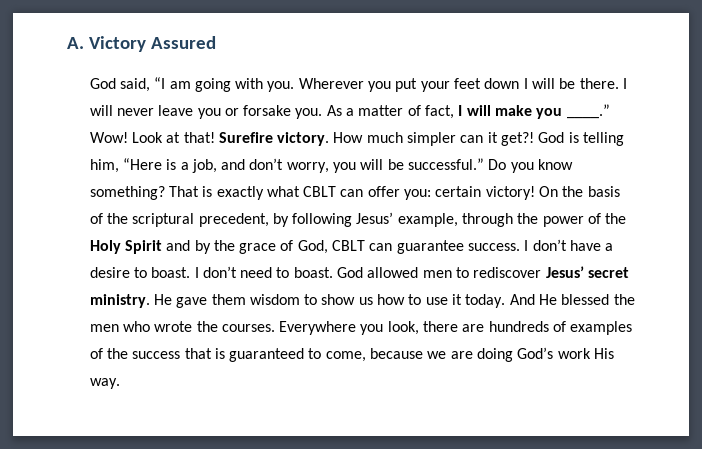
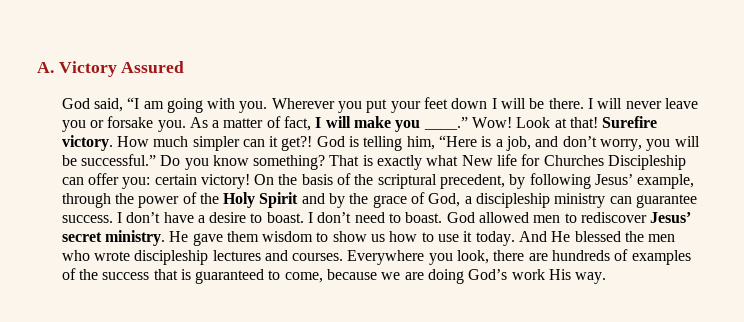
- That is exactly what CBLT can offer you: certain victory!
+ That is exactly what New life for Churches Discipleship can offer you: certain victory!
- On the basis of the scriptural precedent, by following Jesus’ example, through the power of the Holy Spirit and by the grace of God, CBLT can guarantee success.
+ On the basis of the scriptural precedent, by following Jesus’ example, through the power of the Holy Spirit and by the grace of God, a discipleship ministry can guarantee success.
- And He blessed the men who wrote the courses.
+ And He blessed the men who wrote discipleship lectures and courses.

